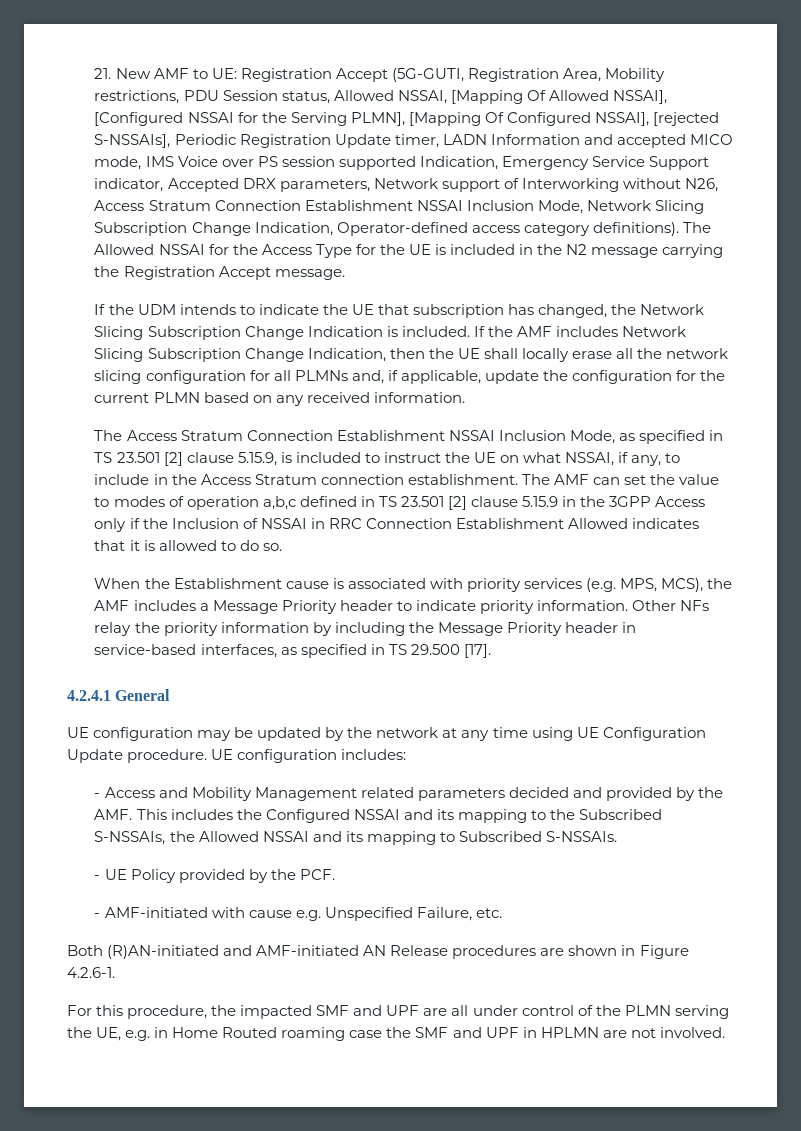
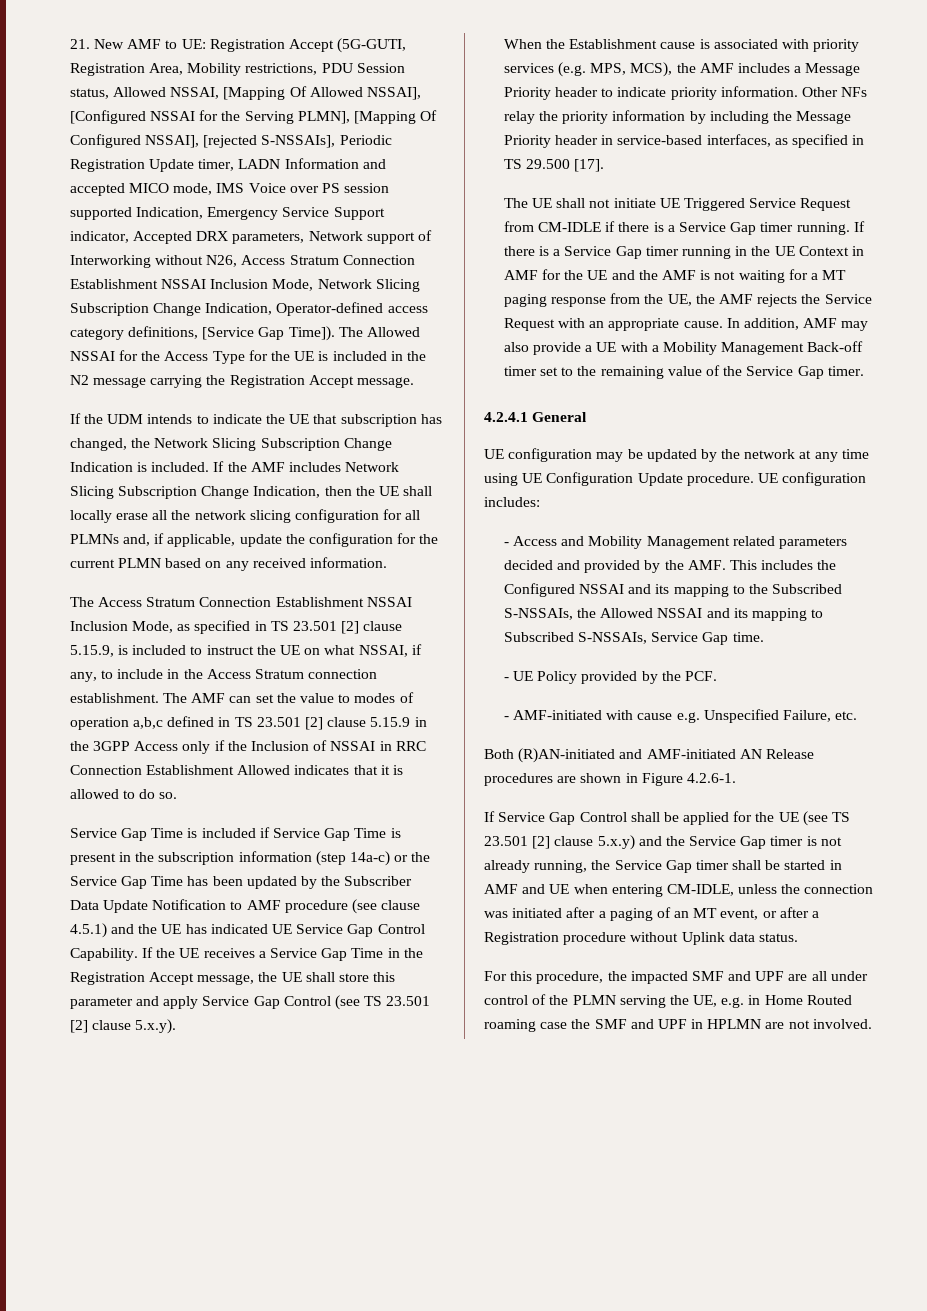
- Registration Accept (5G-GUTI, Registration Area, Mobility restrictions, PDU Session status, Allowed NSSAI, [Mapping Of Allowed NSSAI], [Configured NSSAI for the Serving PLMN], [Mapping Of Configured NSSAI], [rejected S-NSSAIs], Periodic Registration Update timer, LADN Information and accepted MICO mode, IMS Voice over PS session supported Indication, Emergency Service Support indicator, Accepted DRX parameters, Network support of Interworking without N26, Access Stratum Connection Establishment NSSAI Inclusion Mode, Network Slicing Subscription Change Indication, Operator-defined access category definitions).
+ Registration Accept (5G-GUTI, Registration Area, Mobility restrictions, PDU Session status, Allowed NSSAI, [Mapping Of Allowed NSSAI], [Configured NSSAI for the Serving PLMN], [Mapping Of Configured NSSAI], [rejected S-NSSAIs], Periodic Registration Update timer, LADN Information and accepted MICO mode, IMS Voice over PS session supported Indication, Emergency Service Support indicator, Accepted DRX parameters, Network support of Interworking without N26, Access Stratum Connection Establishment NSSAI Inclusion Mode, Network Slicing Subscription Change Indication, Operator-defined access category definitions, [Service Gap Time]).
+ Service Gap Time is included if Service Gap Time is present in the subscription information (step 14a-c) or the Service Gap Time has been updated by the Subscriber Data Update Notification to AMF procedure (see clause 4.5.1) and the UE has indicated UE Service Gap Control Capability. If the UE receives a Service Gap Time in the Registration Accept message, the UE shall store this parameter and apply Service Gap Control (see TS 23.501 [2] clause 5.x.y).
+ The UE shall not initiate UE Triggered Service Request from CM-IDLE if there is a Service Gap timer running. If there is a Service Gap timer running in the UE Context in AMF for the UE and the AMF is not waiting for a MT paging response from the UE, the AMF rejects the Service Request with an appropriate cause. In addition, AMF may also provide a UE with a Mobility Management Back-off timer set to the remaining value of the Service Gap timer.
- - Access and Mobility Management related parameters decided and provided by the AMF. This includes the Configured NSSAI and its mapping to the Subscribed S-NSSAIs, the Allowed NSSAI and its mapping to Subscribed S-NSSAIs.
+ - Access and Mobility Management related parameters decided and provided by the AMF. This includes the Configured NSSAI and its mapping to the Subscribed S-NSSAIs, the Allowed NSSAI and its mapping to Subscribed S-NSSAIs, Service Gap time.
+ If Service Gap Control shall be applied for the UE (see TS 23.501 [2] clause 5.x.y) and the Service Gap timer is not already running, the Service Gap timer shall be started in AMF and UE when entering CM-IDLE, unless the connection was initiated after a paging of an MT event, or after a Registration procedure without Uplink data status.

